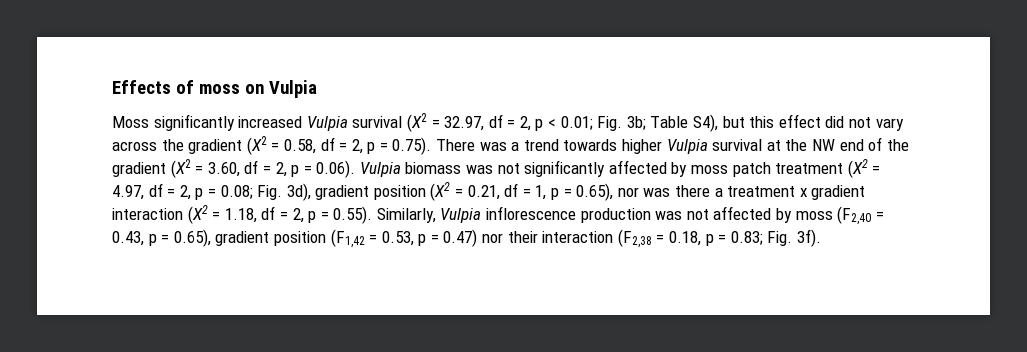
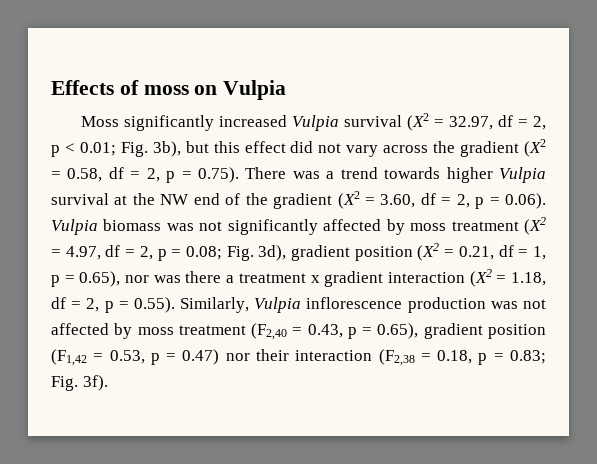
- Fig. 3b; Table S4), but this effect did not vary across the gradient (X2 = 0.58, df = 2, p = 0.75). There was a trend towards higher Vulpia survival at the NW end of the gradient (X2 = 3.60, df = 2, p = 0.06). Vulpia biomass was not significantly affected by moss patch treatment (X2 = 4.97, df = 2, p = 0.08;
+ Fig. 3b), but this effect did not vary across the gradient (X2 = 0.58, df = 2, p = 0.75). There was a trend towards higher Vulpia survival at the NW end of the gradient (X2 = 3.60, df = 2, p = 0.06). Vulpia biomass was not significantly affected by moss treatment (X2 = 4.97, df = 2, p = 0.08;
- Fig. 3d), gradient position (X2 = 0.21, df = 1, p = 0.65), nor was there a treatment x gradient interaction (X2 = 1.18, df = 2, p = 0.55). Similarly, Vulpia inflorescence production was not affected by moss (F2,40 = 0.43, p = 0.65), gradient position (F1,42 = 0.53, p = 0.47) nor their interaction (F2,38 = 0.18, p = 0.83;
+ Fig. 3d), gradient position (X2 = 0.21, df = 1, p = 0.65), nor was there a treatment x gradient interaction (X2 = 1.18, df = 2, p = 0.55). Similarly, Vulpia inflorescence production was not affected by moss treatment (F2,40 = 0.43, p = 0.65), gradient position (F1,42 = 0.53, p = 0.47) nor their interaction (F2,38 = 0.18, p = 0.83;

